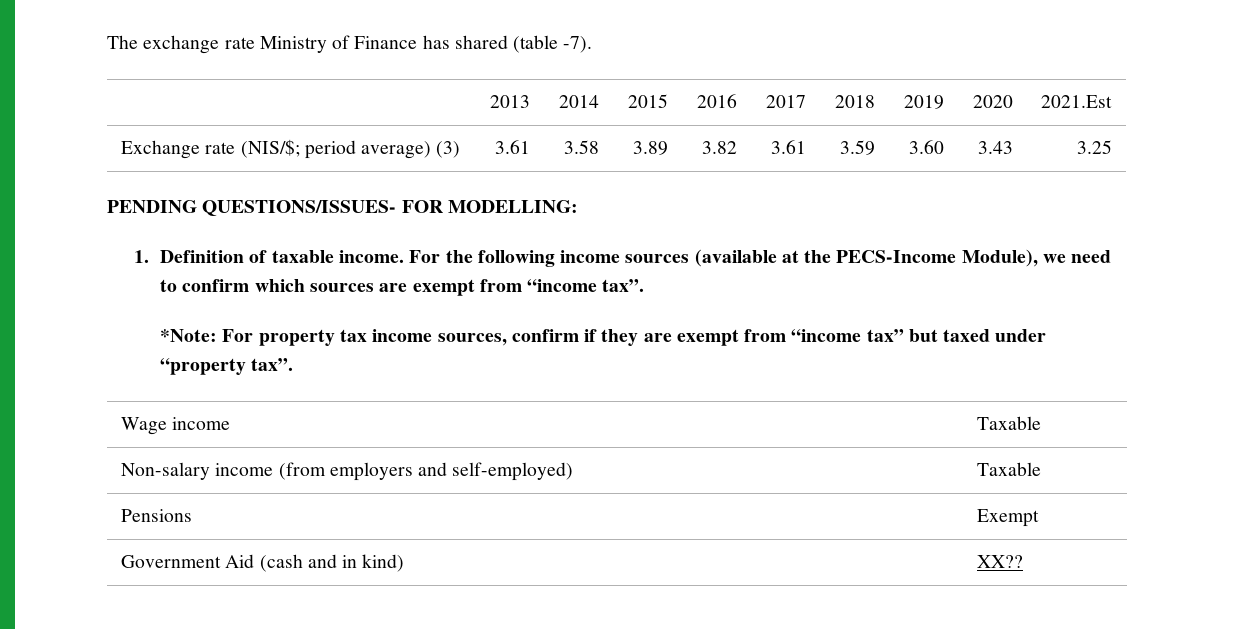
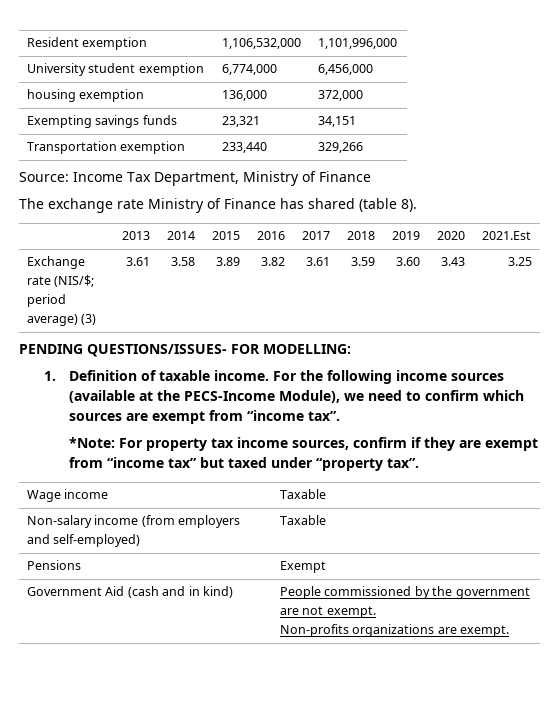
+ Resident exemption | 1,106,532,000 | 1,101,996,000
+ University student exemption | 6,774,000 | 6,456,000
+ housing exemption | 136,000 | 372,000
+ Exempting savings funds | 23,321 | 34,151
+ Transportation exemption | 233,440 | 329,266
+ Source: Income Tax Department, Ministry of Finance
- The exchange rate Ministry of Finance has shared (table -7).
+ The exchange rate Ministry of Finance has shared (table 8).
- Government Aid (cash and in kind) | XX??
+ Government Aid (cash and in kind) | People commissioned by the government are not exempt.
+ Non-profits organizations are exempt.

